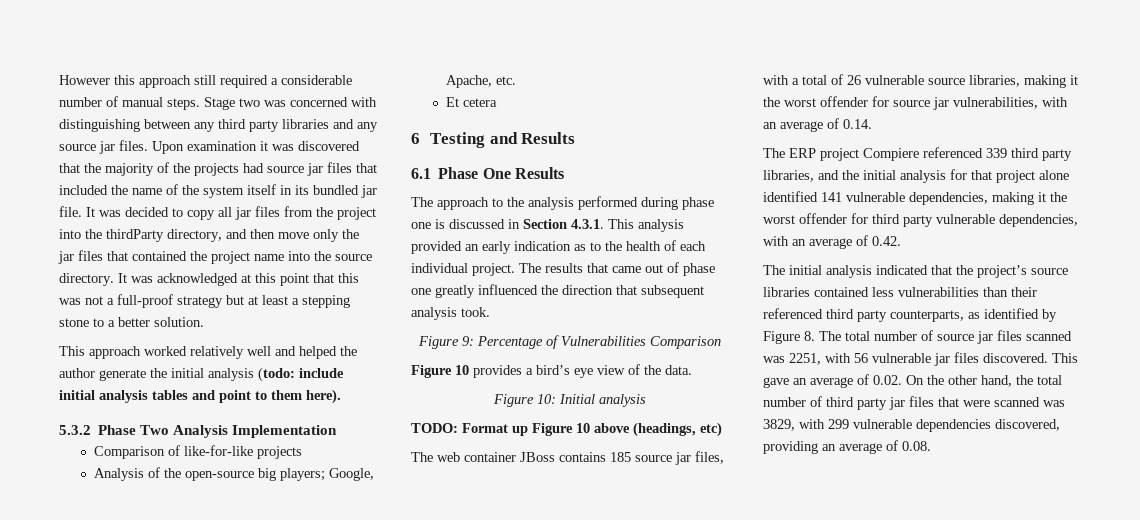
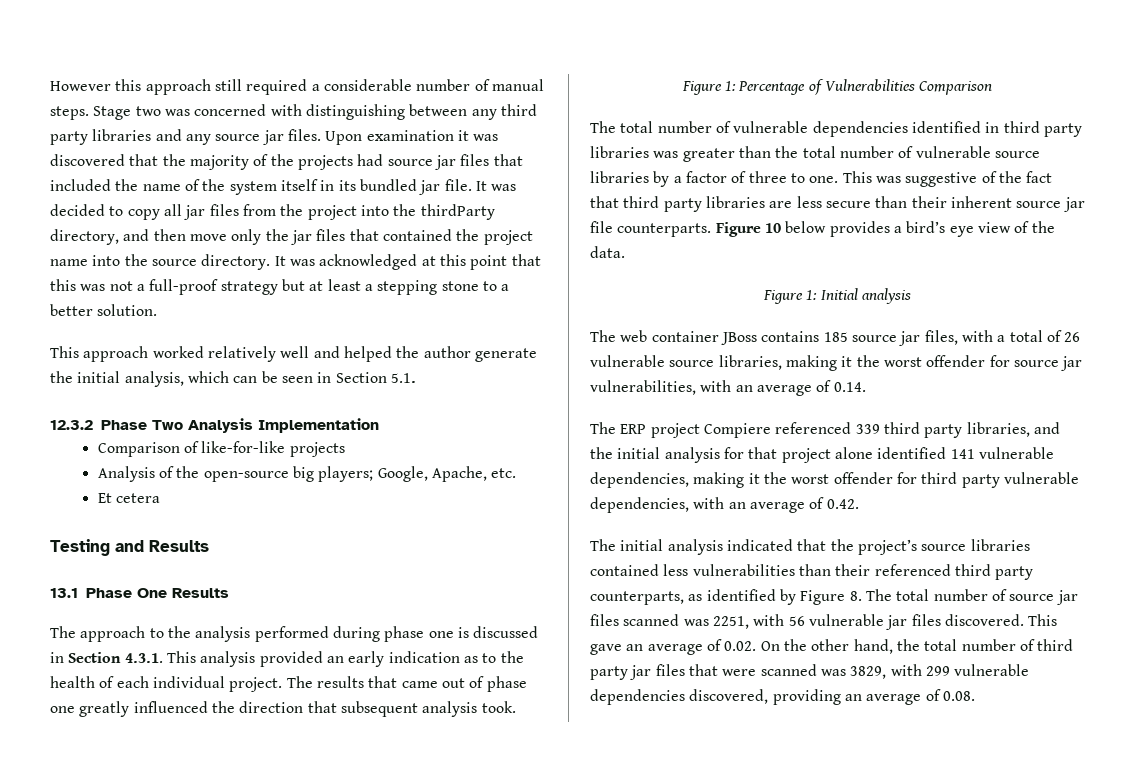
- This approach worked relatively well and helped the author generate the initial analysis (todo: include initial analysis tables and point to them here).
- 5.3.2 Phase Two Analysis Implementation
+ This approach worked relatively well and helped the author generate the initial analysis, which can be seen in Section 5.1.
+ 12.3.2 Phase Two Analysis Implementation
- 6 Testing and Results
+ Testing and Results
- 6.1 Phase One Results
+ 13.1 Phase One Results
- Figure 9: Percentage of Vulnerabilities Comparison
+ Figure 1: Percentage of Vulnerabilities Comparison
- Figure 10 provides a bird’s eye view of the data.
+ The total number of vulnerable dependencies identified in third party libraries was greater than the total number of vulnerable source libraries by a factor of three to one. This was suggestive of the fact that third party libraries are less secure than their inherent source jar file counterparts. Figure 10 below provides a bird’s eye view of the data.
- Figure 10: Initial analysis
+ Figure 1: Initial analysis
- TODO: Format up Figure 10 above (headings, etc)

